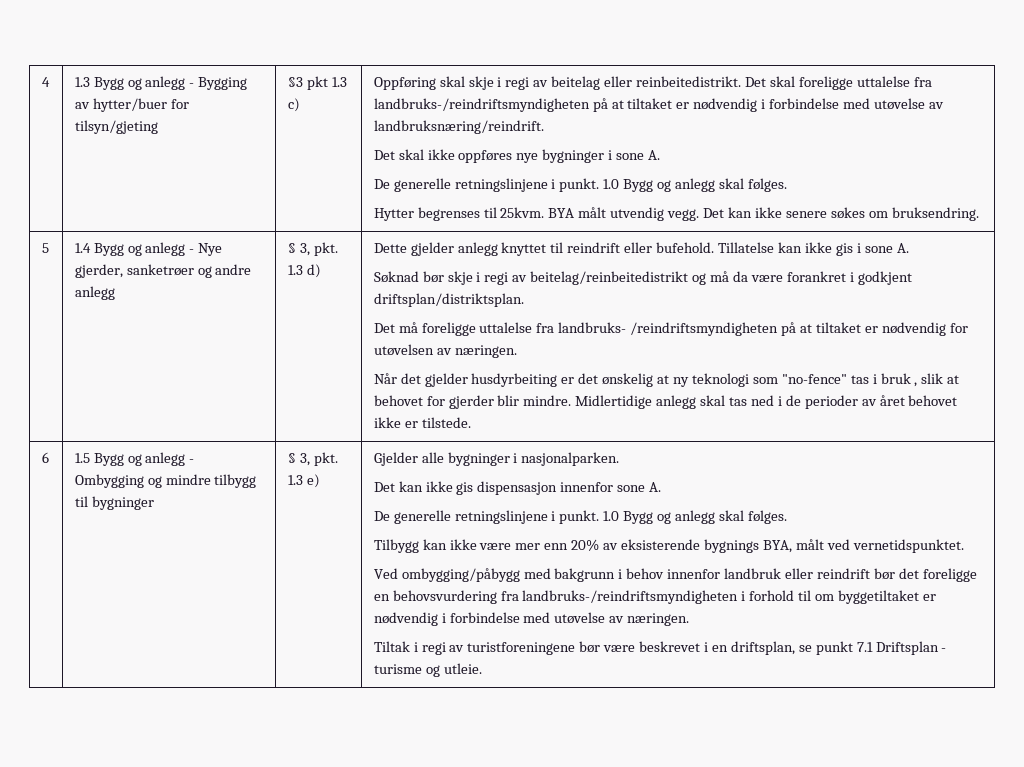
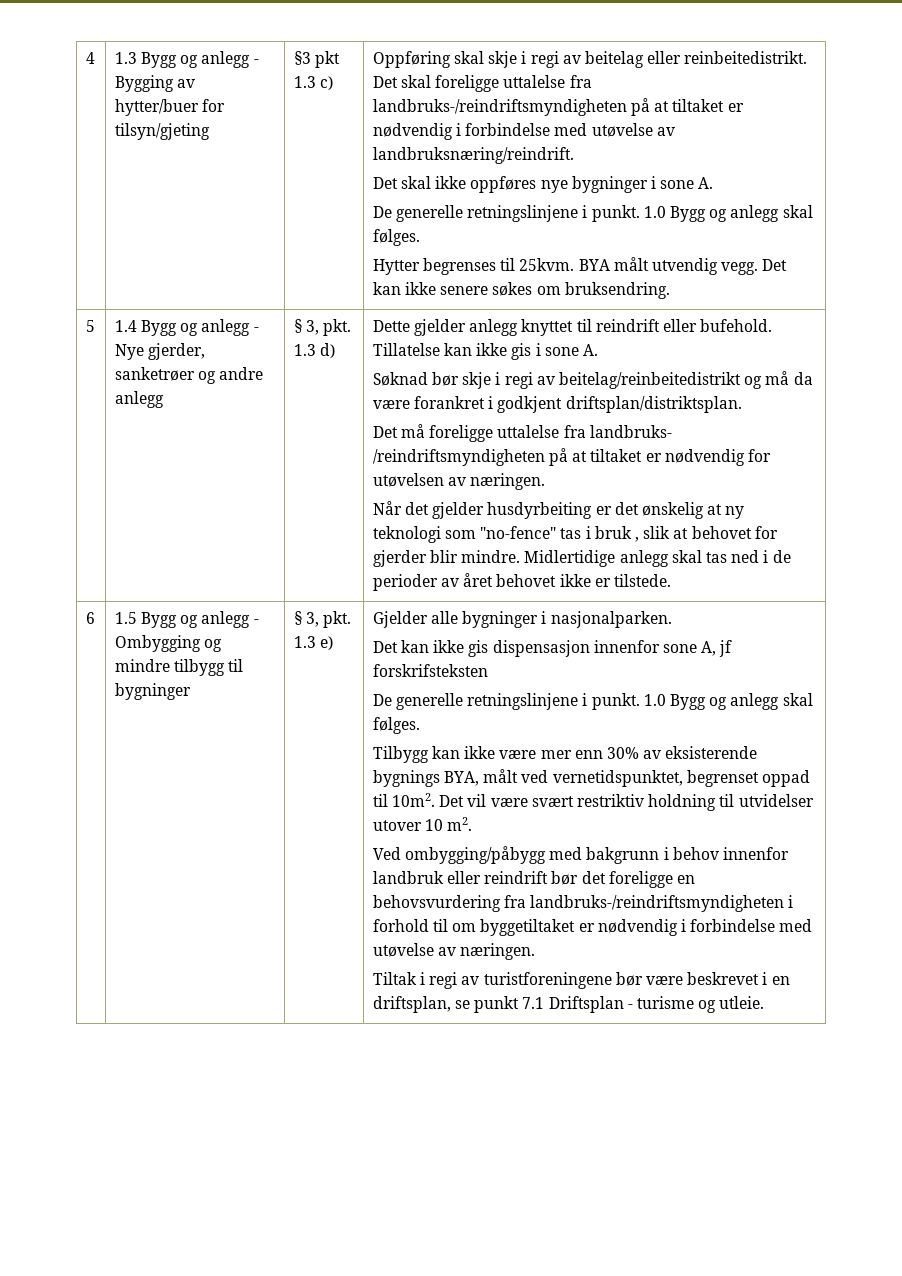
- Det kan ikke gis dispensasjon innenfor sone A.
+ Det kan ikke gis dispensasjon innenfor sone A, jf forskrifsteksten
- Tilbygg kan ikke være mer enn 20% av eksisterende bygnings BYA, målt ved vernetidspunktet.
+ Tilbygg kan ikke være mer enn 30% av eksisterende bygnings BYA, målt ved vernetidspunktet, begrenset oppad til 10m2. Det vil være svært restriktiv holdning til utvidelser utover 10 m2.

